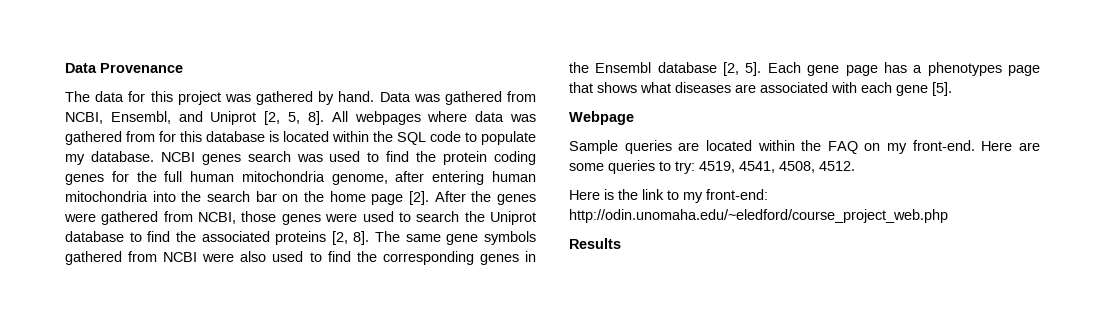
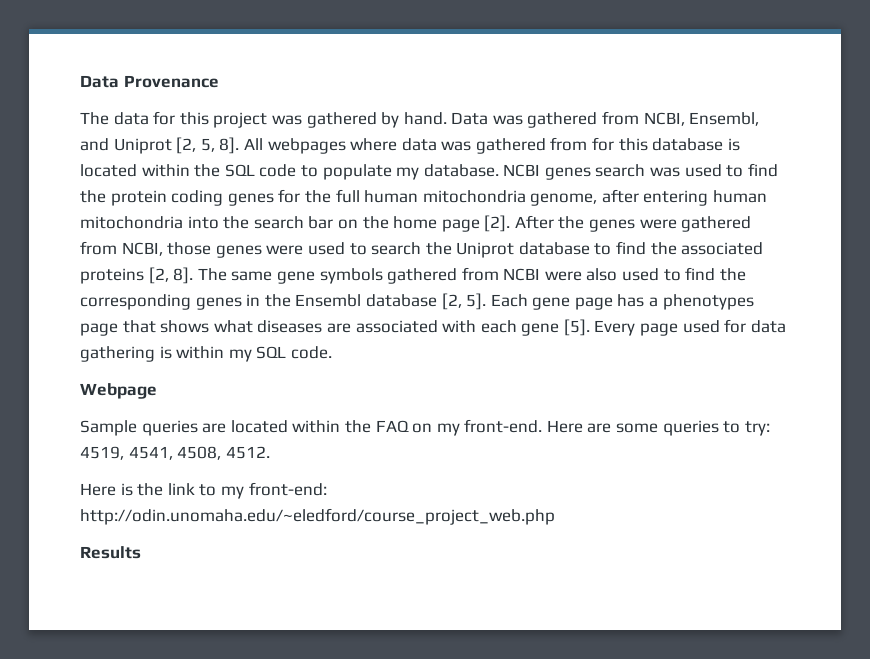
+ Every page used for data gathering is within my SQL code.

